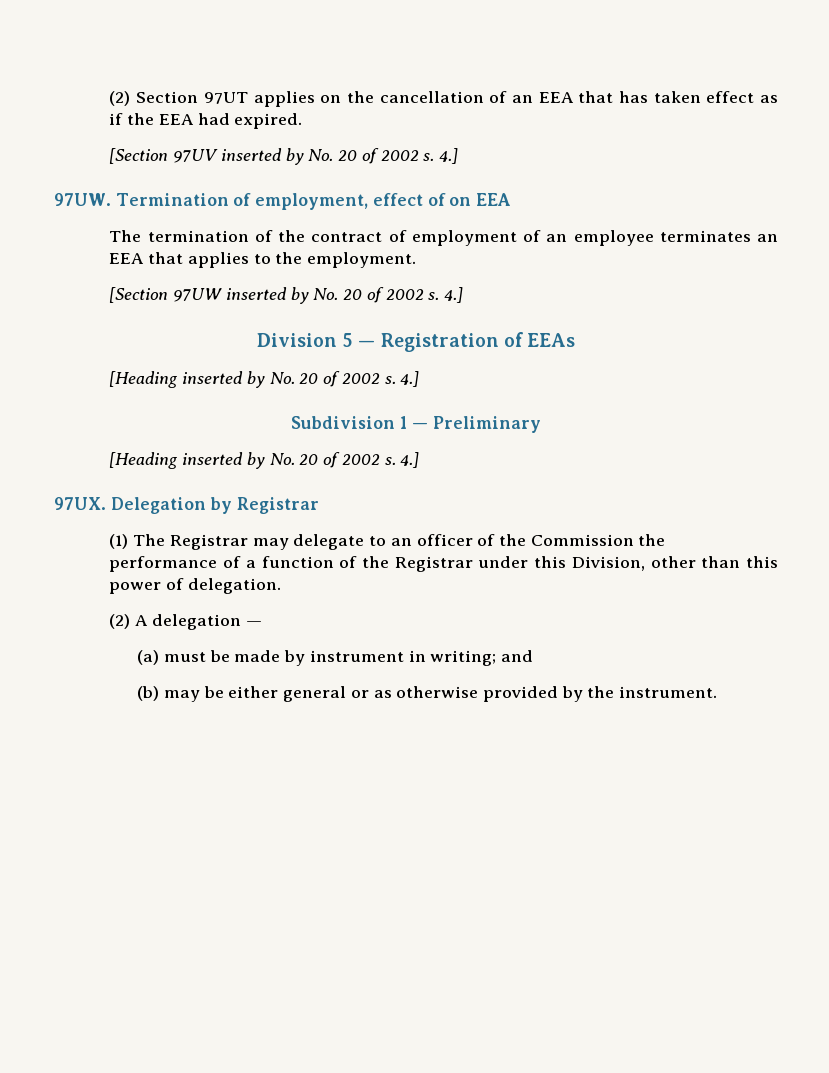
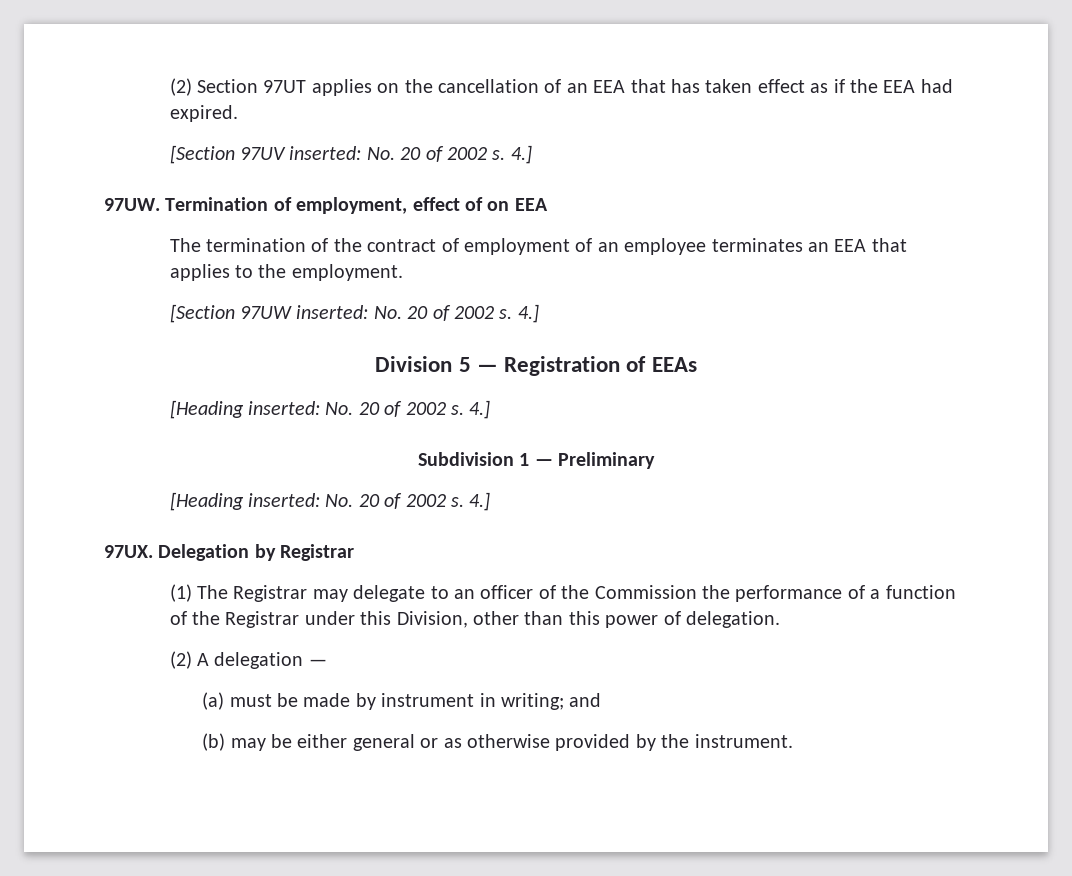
- [Section 97UV inserted by No. 20 of 2002 s.
+ [Section 97UV inserted: No. 20 of 2002 s.
- [Section 97UW inserted by No. 20 of 2002 s.
+ [Section 97UW inserted: No. 20 of 2002 s.
  Division 5 — Registration of EEAs
- [Heading inserted by No. 20 of 2002 s.
+ [Heading inserted: No. 20 of 2002 s.
  Subdivision 1 — Preliminary
- [Heading inserted by No. 20 of 2002 s.
+ [Heading inserted: No. 20 of 2002 s.

